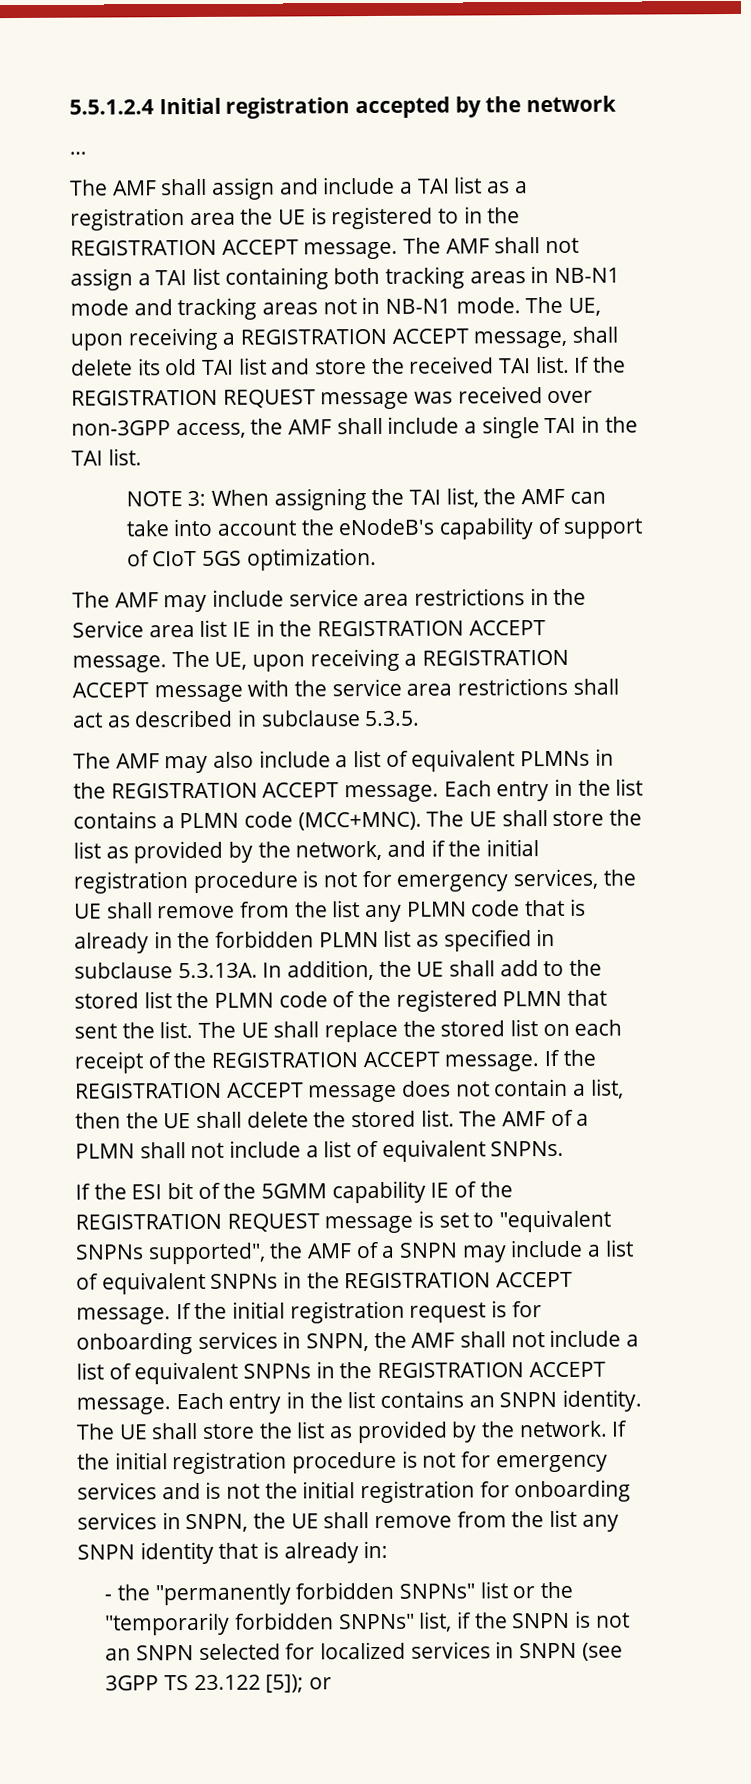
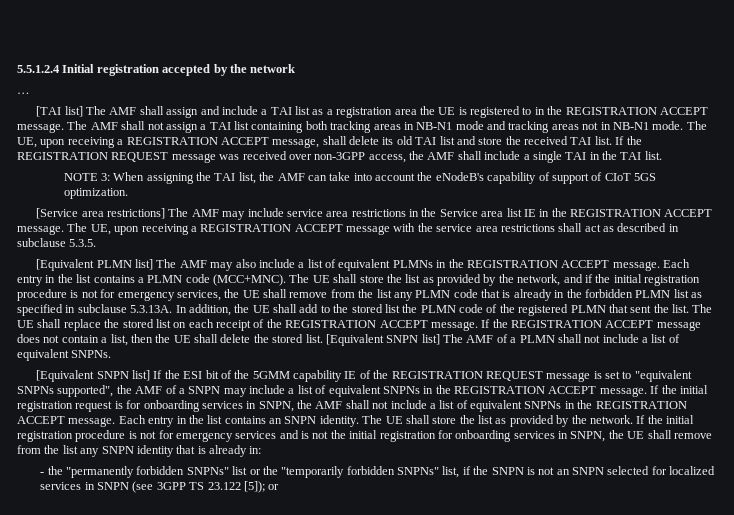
- The AMF shall assign and include a TAI list as a registration area the UE is registered to in the REGISTRATION ACCEPT message.
+ [TAI list] The AMF shall assign and include a TAI list as a registration area the UE is registered to in the REGISTRATION ACCEPT message.
- The AMF may include service area restrictions in the Service area list IE in the REGISTRATION ACCEPT message.
+ [Service area restrictions] The AMF may include service area restrictions in the Service area list IE in the REGISTRATION ACCEPT message.
- The AMF may also include a list of equivalent PLMNs in the REGISTRATION ACCEPT message.
+ [Equivalent PLMN list] The AMF may also include a list of equivalent PLMNs in the REGISTRATION ACCEPT message.
- The AMF of a PLMN shall not include a list of equivalent SNPNs.
+ [Equivalent SNPN list] The AMF of a PLMN shall not include a list of equivalent SNPNs.
- If the ESI bit of the 5GMM capability IE of the REGISTRATION REQUEST message is set to "equivalent SNPNs supported", the AMF of a SNPN may include a list of equivalent SNPNs in the REGISTRATION ACCEPT message.
+ [Equivalent SNPN list] If the ESI bit of the 5GMM capability IE of the REGISTRATION REQUEST message is set to "equivalent SNPNs supported", the AMF of a SNPN may include a list of equivalent SNPNs in the REGISTRATION ACCEPT message.

